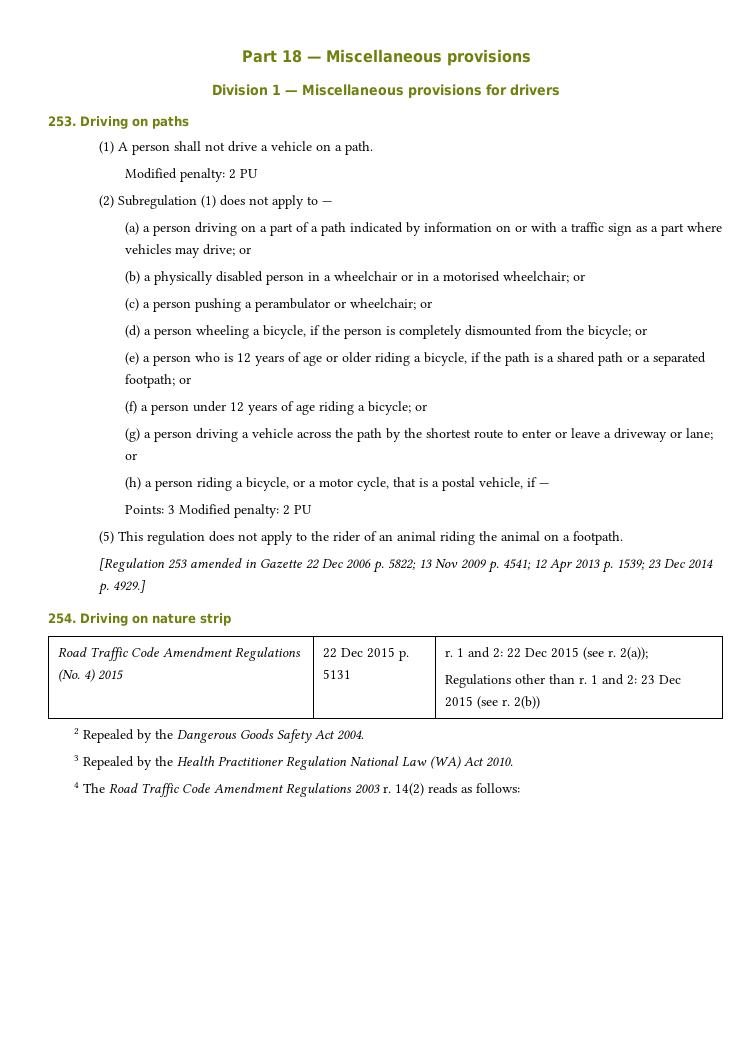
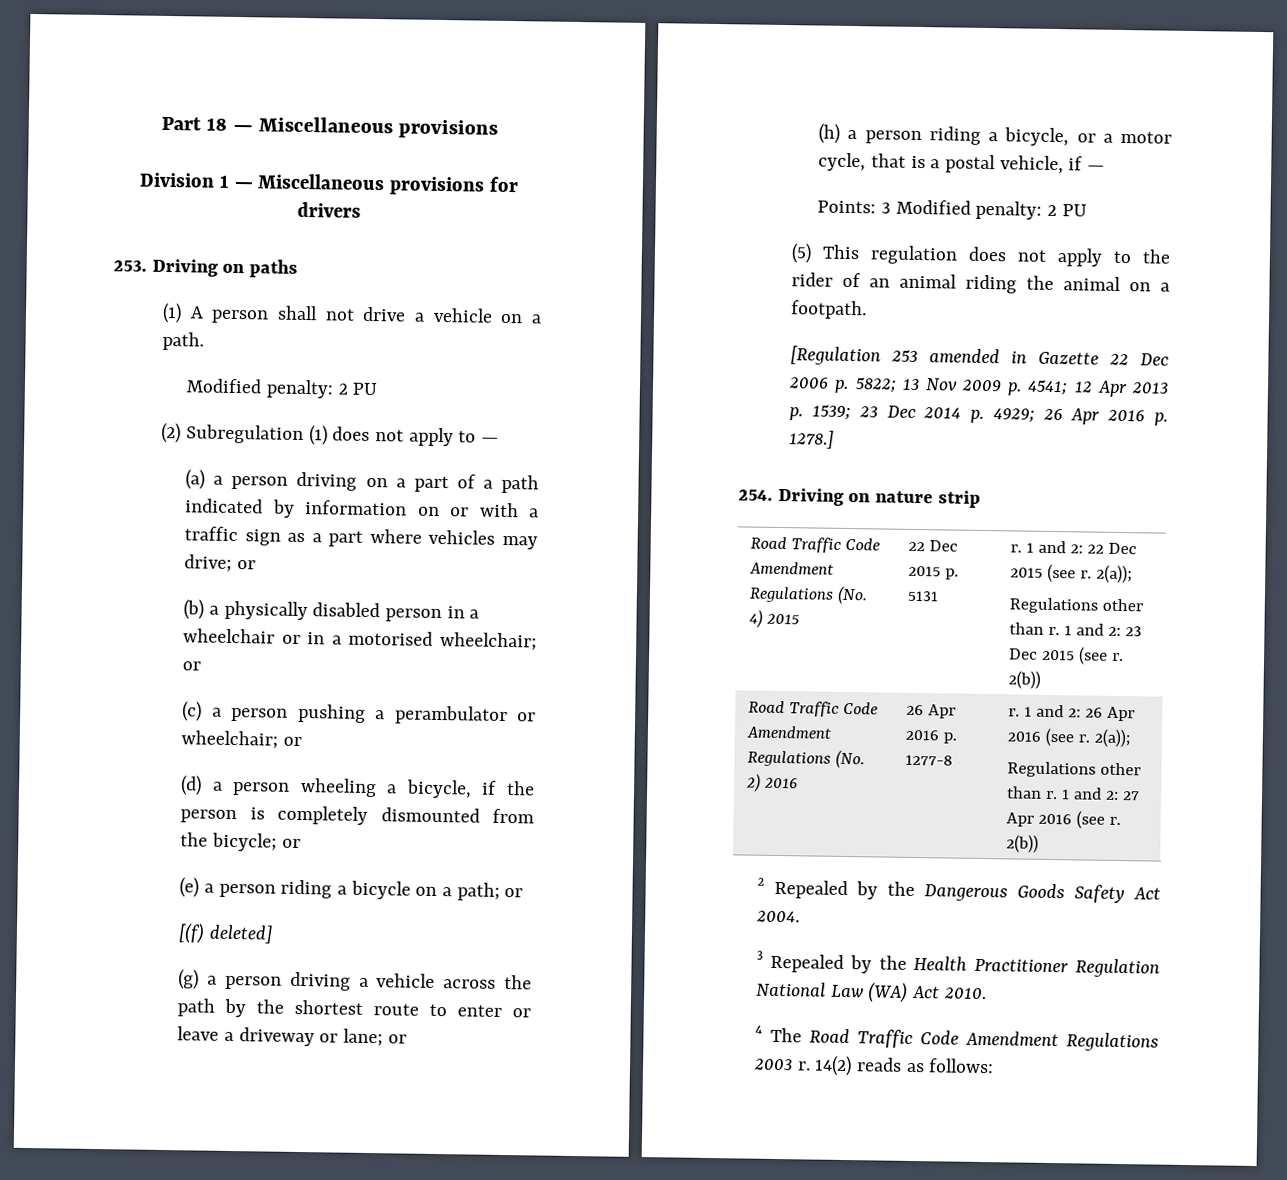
- (e) a person who is 12 years of age or older riding a bicycle, if the path is a shared path or a separated footpath; or
- (f) a person under 12 years of age riding a bicycle; or
+ (e) a person riding a bicycle on a path; or
+ [(f) deleted]
- [Regulation 253 amended in Gazette 22 Dec 2006 p. 5822; 13 Nov 2009 p. 4541; 12 Apr 2013 p. 1539; 23 Dec 2014 p. 4929.]
+ [Regulation 253 amended in Gazette 22 Dec 2006 p. 5822; 13 Nov 2009 p. 4541; 12 Apr 2013 p. 1539; 23 Dec 2014 p. 4929; 26 Apr 2016 p. 1278.]
+ Road Traffic Code Amendment Regulations (No. 2) 2016 | 26 Apr 2016 p. 1277-8 | r. 1 and 2: 26 Apr 2016 (see r. 2(a));
+ Regulations other than r. 1 and 2: 27 Apr 2016 (see r. 2(b))

